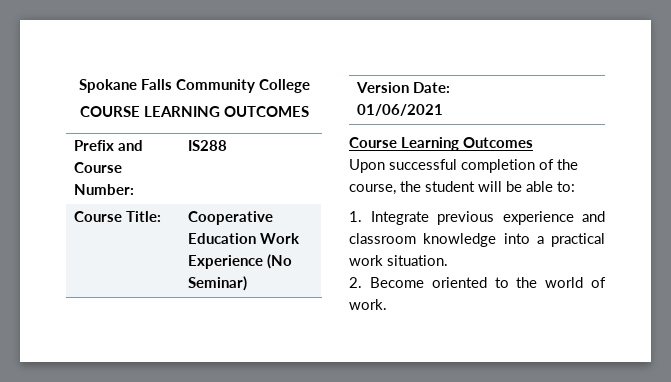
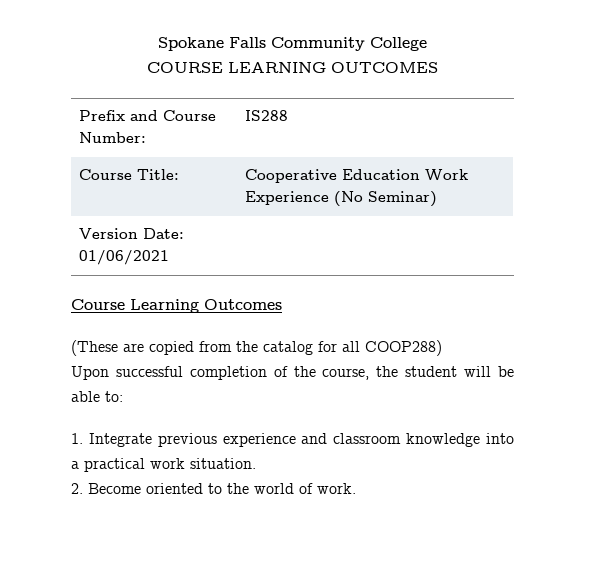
+ (These are copied from the catalog for all COOP288)

